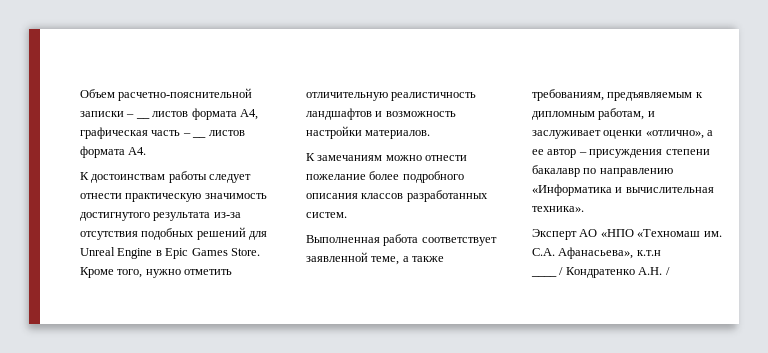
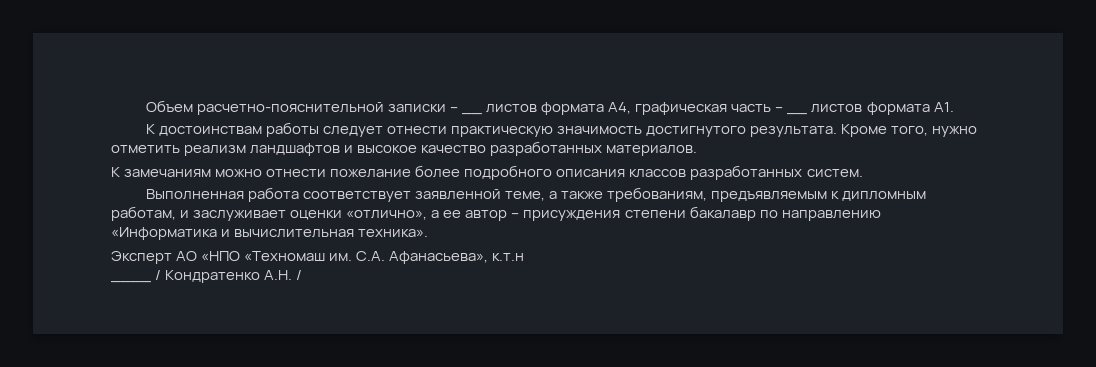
- Объем расчетно-пояснительной записки – __ листов формата А4, графическая часть – __ листов формата А4.
+ Объем расчетно-пояснительной записки – __ листов формата А4, графическая часть – __ листов формата А1.
- К достоинствам работы следует отнести практическую значимость достигнутого результата из-за отсутствия подобных решений для Unreal Engine в Epic Games Store. Кроме того, нужно отметить отличительную реалистичность ландшафтов и возможность настройки материалов.
+ К достоинствам работы следует отнести практическую значимость достигнутого результата. Кроме того, нужно отметить реализм ландшафтов и высокое качество разработанных материалов.

